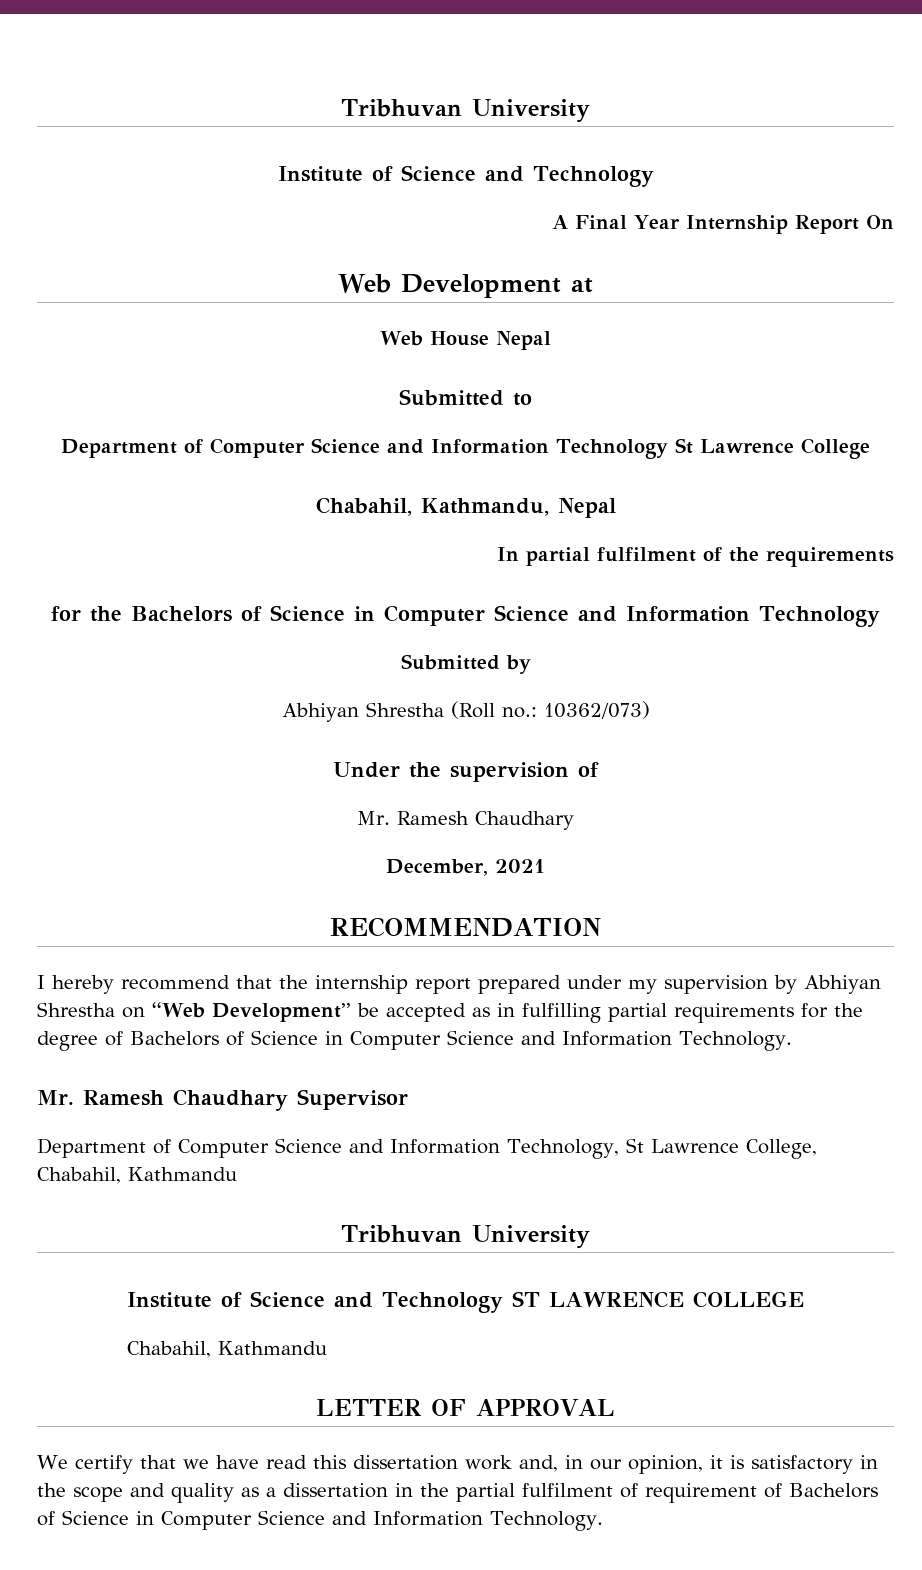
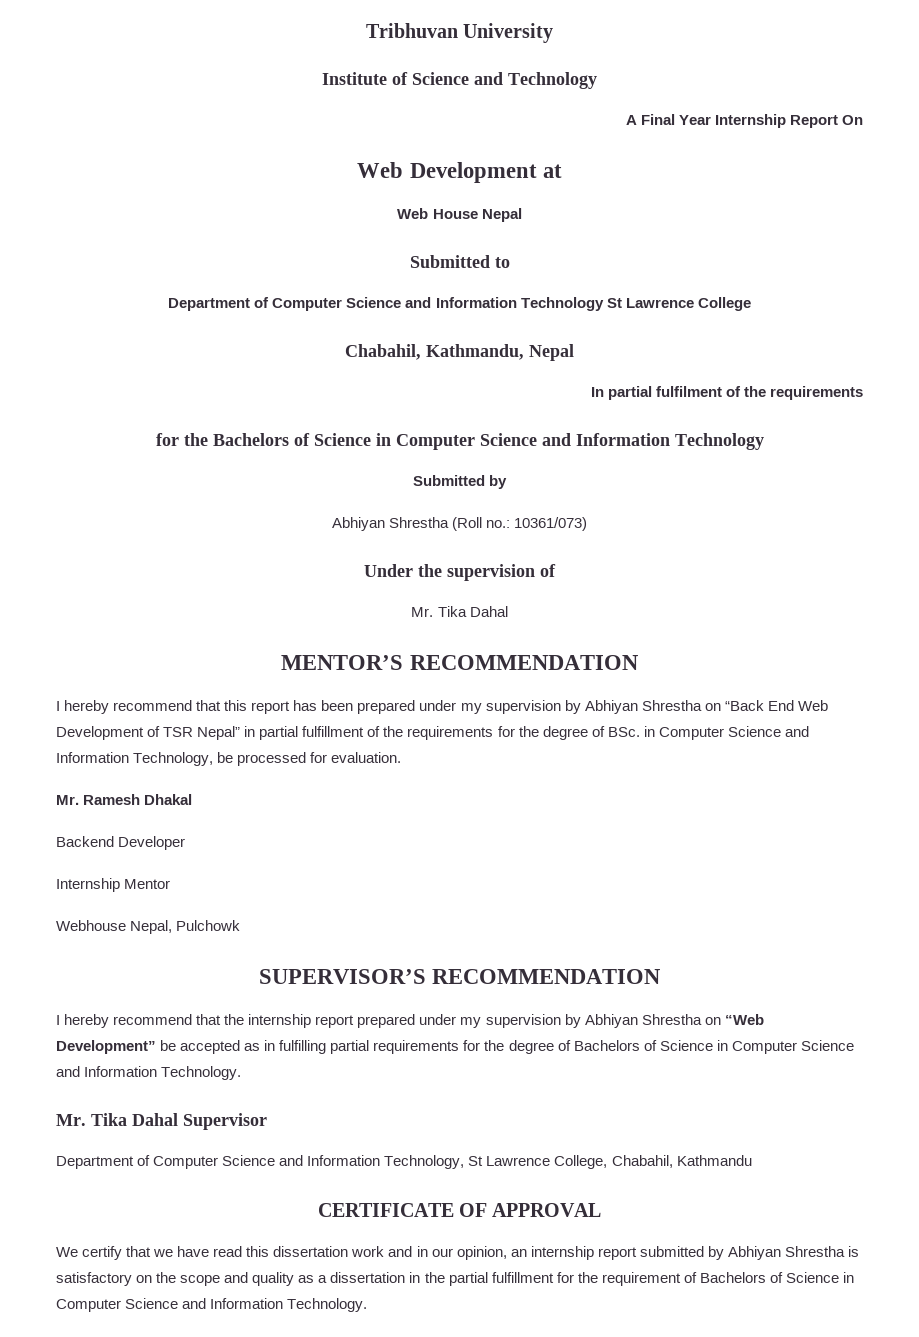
- Abhiyan Shrestha (Roll no.: 10362/073)
+ Abhiyan Shrestha (Roll no.: 10361/073)
  Under the supervision of
- Mr. Ramesh Chaudhary
- December, 2021
- RECOMMENDATION
+ Mr. Tika Dahal
+ MENTOR’S RECOMMENDATION
+ I hereby recommend that this report has been prepared under my supervision by Abhiyan Shrestha on “Back End Web Development of TSR Nepal” in partial fulfillment of the requirements for the degree of BSc. in Computer Science and Information Technology, be processed for evaluation.
+ Mr. Ramesh Dhakal
+ Backend Developer
+ Internship Mentor
+ Webhouse Nepal, Pulchowk
+ SUPERVISOR’S RECOMMENDATION
- Mr. Ramesh Chaudhary Supervisor
+ Mr. Tika Dahal Supervisor
  Department of Computer Science and Information Technology, St Lawrence College, Chabahil, Kathmandu
- Tribhuvan University
- Institute of Science and Technology ST LAWRENCE COLLEGE
- Chabahil, Kathmandu
- LETTER OF APPROVAL
+ CERTIFICATE OF APPROVAL
- We certify that we have read this dissertation work and, in our opinion, it is satisfactory in the scope and quality as a dissertation in the partial fulfilment of requirement of Bachelors of Science in Computer Science and Information Technology.
+ We certify that we have read this dissertation work and in our opinion, an internship report submitted by Abhiyan Shrestha is satisfactory on the scope and quality as a dissertation in the partial fulfillment for the requirement of Bachelors of Science in Computer Science and Information Technology.

